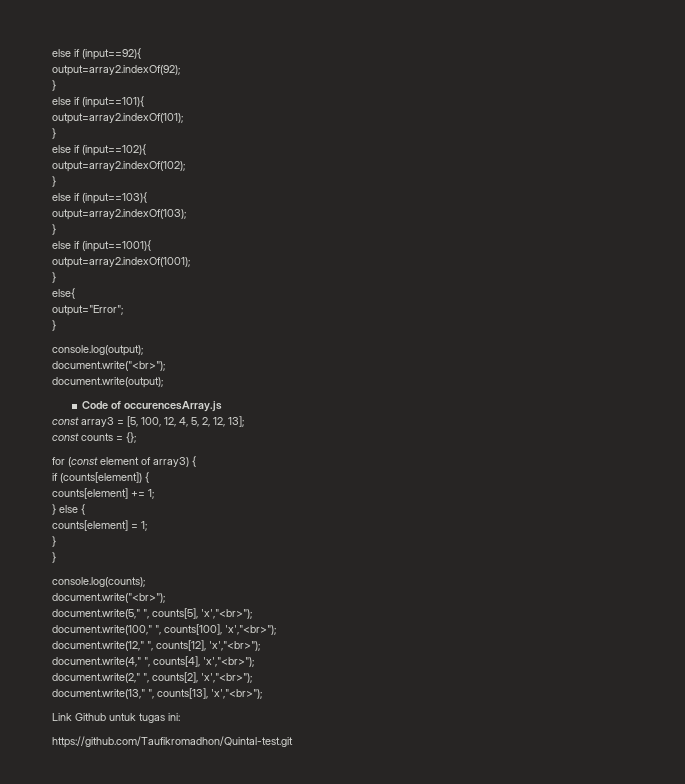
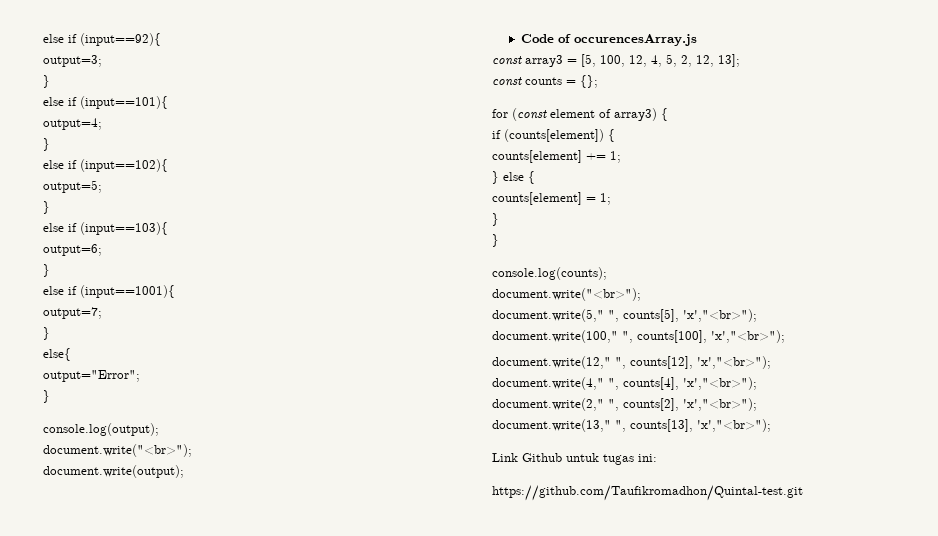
- output=array2.indexOf(92);
+ output=3;
- output=array2.indexOf(101);
+ output=4;
- output=array2.indexOf(102);
+ output=5;
- output=array2.indexOf(103);
+ output=6;
- output=array2.indexOf(1001);
+ output=7;

